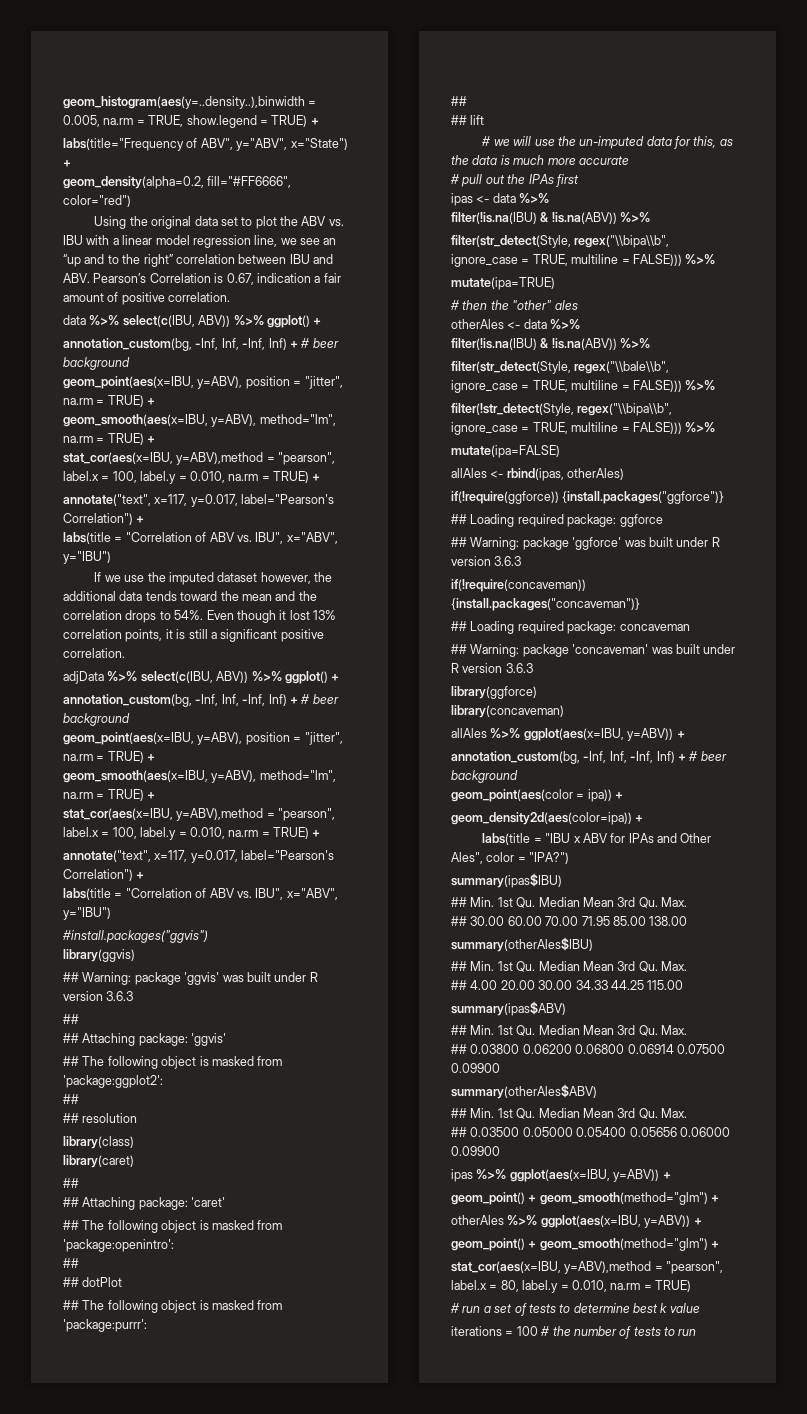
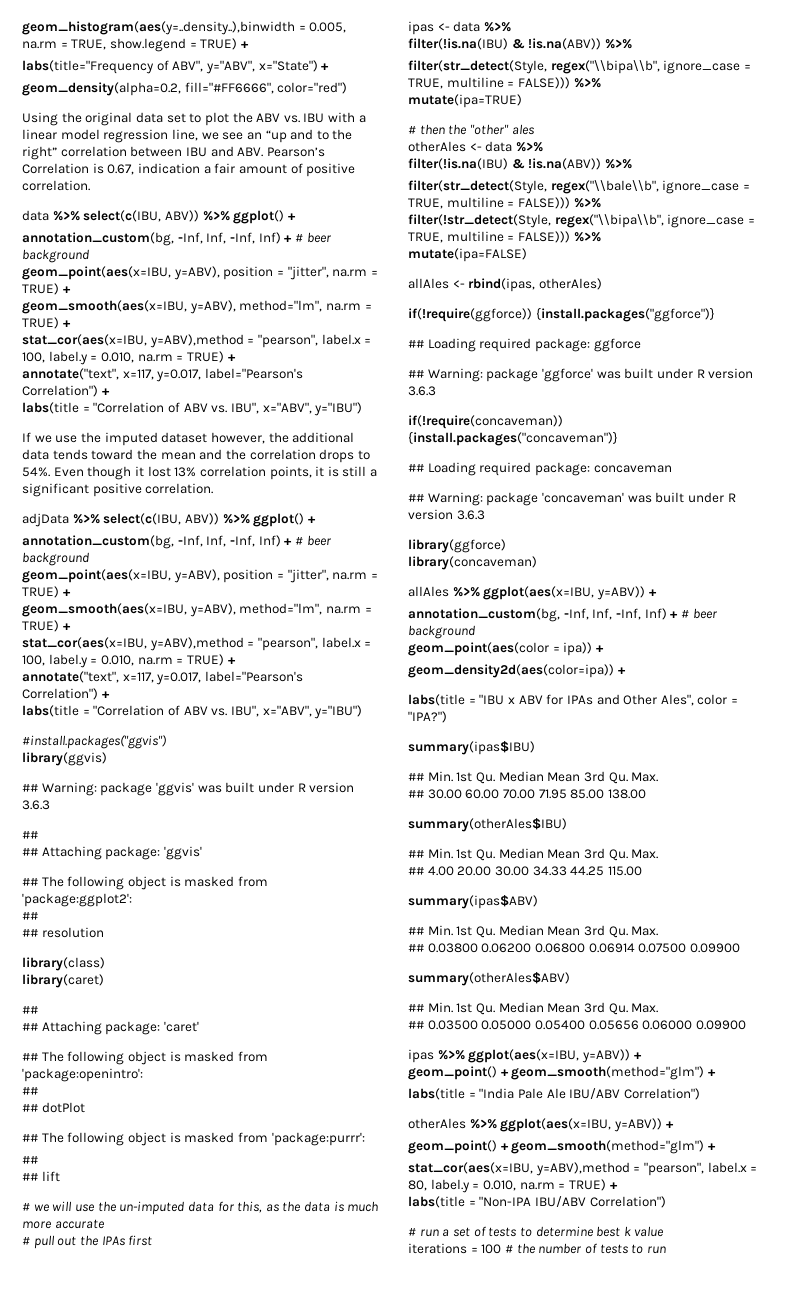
+ labs(title = "India Pale Ale IBU/ABV Correlation")
- stat_cor(aes(x=IBU, y=ABV),method = "pearson", label.x = 80, label.y = 0.010, na.rm = TRUE)
+ stat_cor(aes(x=IBU, y=ABV),method = "pearson", label.x = 80, label.y = 0.010, na.rm = TRUE) +
+ labs(title = "Non-IPA IBU/ABV Correlation")

